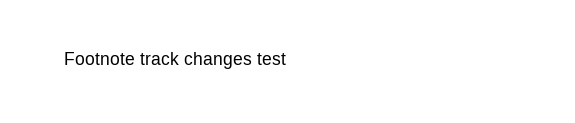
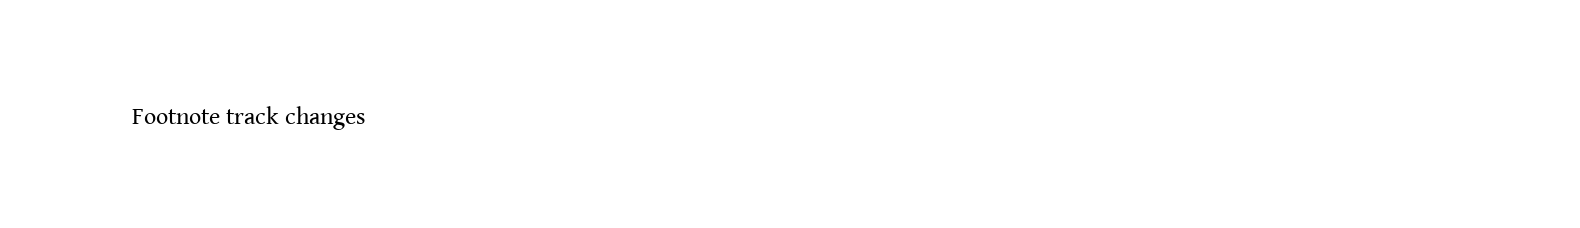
- Footnote track changes test
+ Footnote track changes

